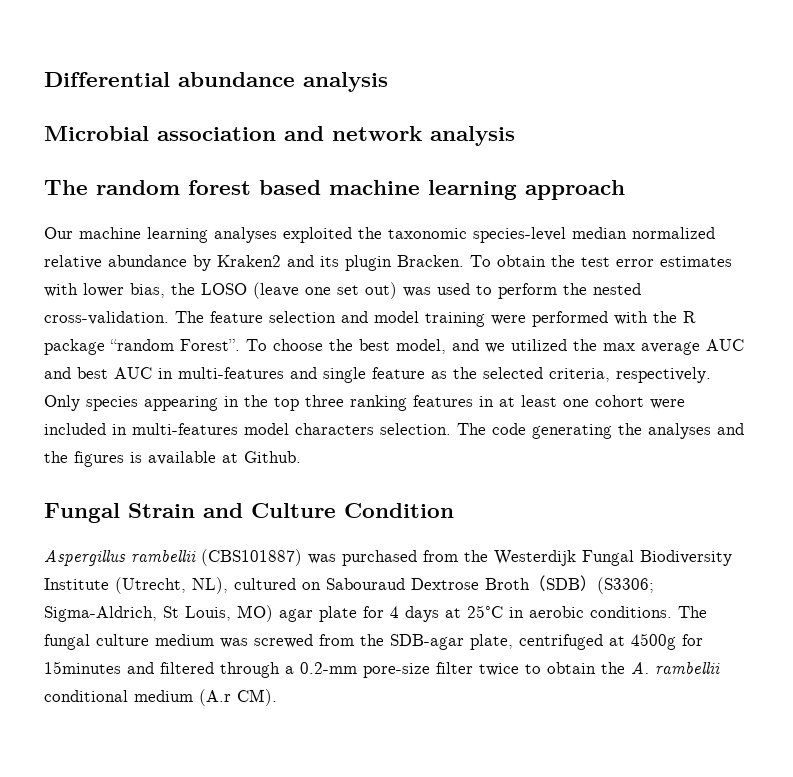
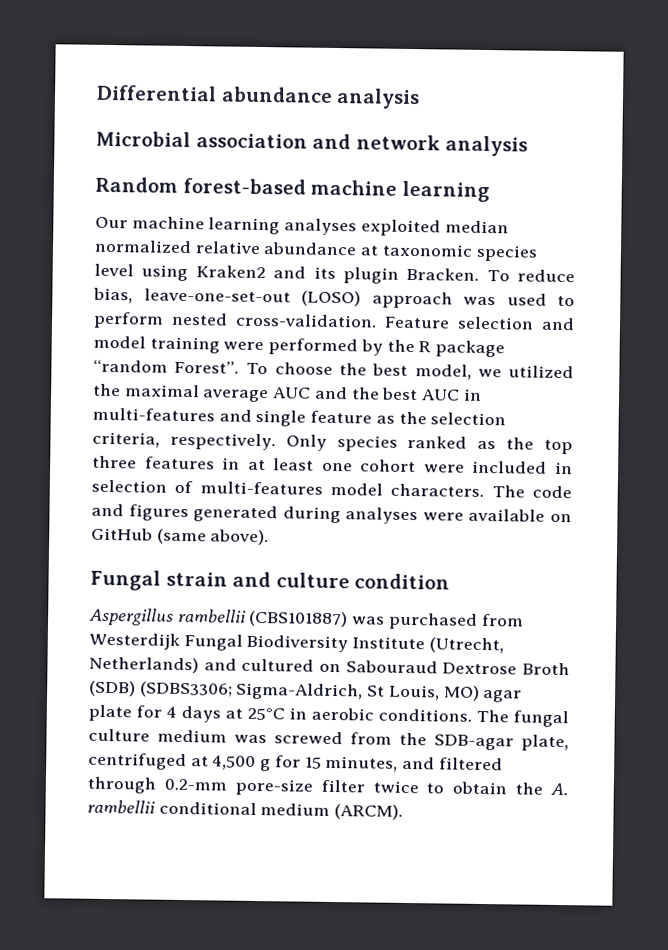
- The random forest based machine learning approach
+ Random forest-based machine learning
- Our machine learning analyses exploited the taxonomic species-level median normalized relative abundance by Kraken2 and its plugin Bracken.
+ Our machine learning analyses exploited median normalized relative abundance at taxonomic species level using Kraken2 and its plugin Bracken.
- To obtain the test error estimates with lower bias, the LOSO (leave one set out) was used to perform the nested cross-validation.
+ To reduce bias, leave-one-set-out (LOSO) approach was used to perform nested cross-validation.
- The feature selection and model training were performed with the R package “random Forest”.
+ Feature selection and model training were performed by the R package “random Forest”.
- To choose the best model, and we utilized the max average AUC and best AUC in multi-features and single feature as the selected criteria, respectively.
+ To choose the best model, we utilized the maximal average AUC and the best AUC in multi-features and single feature as the selection criteria, respectively.
- Only species appearing in the top three ranking features in at least one cohort were included in multi-features model characters selection. The code generating the analyses and the figures is available at Github.
- Fungal Strain and Culture Condition
+ Only species ranked as the top three features in at least one cohort were included in selection of multi-features model characters. The code and figures generated during analyses were available on GitHub (same above).
+ Fungal strain and culture condition
- Aspergillus rambellii (CBS101887) was purchased from the Westerdijk Fungal Biodiversity Institute (Utrecht, NL), cultured on Sabouraud Dextrose Broth（SDB）(S3306; Sigma-Aldrich, St Louis, MO) agar plate for 4 days at 25°C in aerobic conditions.
+ Aspergillus rambellii (CBS101887) was purchased from Westerdijk Fungal Biodiversity Institute (Utrecht, Netherlands) and cultured on Sabouraud Dextrose Broth (SDB) (SDBS3306; Sigma-Aldrich, St Louis, MO) agar plate for 4 days at 25°C in aerobic conditions.
- The fungal culture medium was screwed from the SDB-agar plate, centrifuged at 4500g for 15minutes and filtered through a 0.2-mm pore-size filter twice to obtain the A. rambellii conditional medium (A.r CM).
+ The fungal culture medium was screwed from the SDB-agar plate, centrifuged at 4,500 g for 15 minutes, and filtered through 0.2-mm pore-size filter twice to obtain the A. rambellii conditional medium (ARCM).

